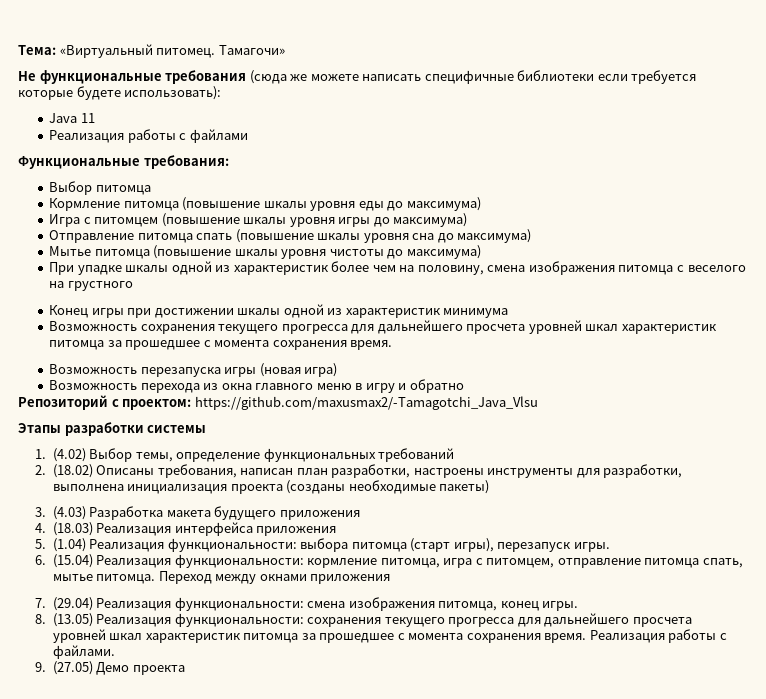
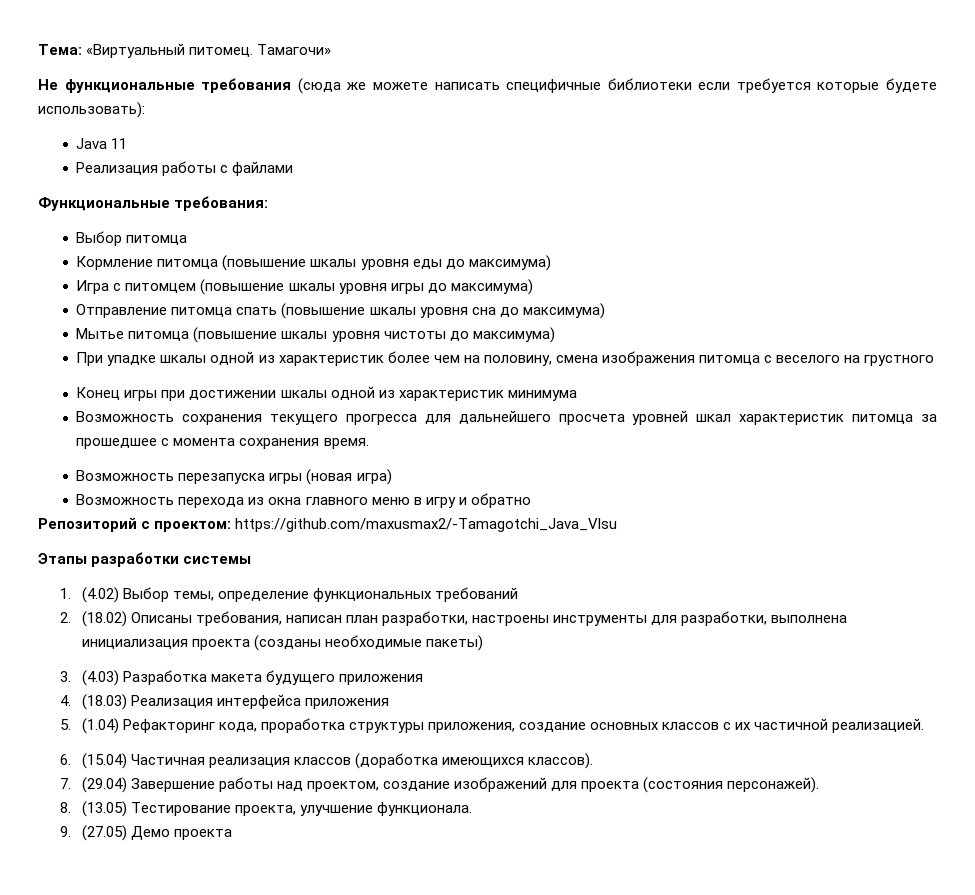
- 5. (1.04) Реализация функциональности: выбора питомца (старт игры), перезапуск игры.
- 6. (15.04) Реализация функциональности: кормление питомца, игра с питомцем, отправление питомца спать, мытье питомца. Переход между окнами приложения
- 7. (29.04) Реализация функциональности: смена изображения питомца, конец игры.
- 8. (13.05) Реализация функциональности: сохранения текущего прогресса для дальнейшего просчета уровней шкал характеристик питомца за прошедшее с момента сохранения время. Реализация работы с файлами.
+ 5. (1.04) Рефакторинг кода, проработка структуры приложения, создание основных классов с их частичной реализацией.
+ 6. (15.04) Частичная реализация классов (доработка имеющихся классов).
+ 7. (29.04) Завершение работы над проектом, создание изображений для проекта (состояния персонажей).
+ 8. (13.05) Тестирование проекта, улучшение функционала.

